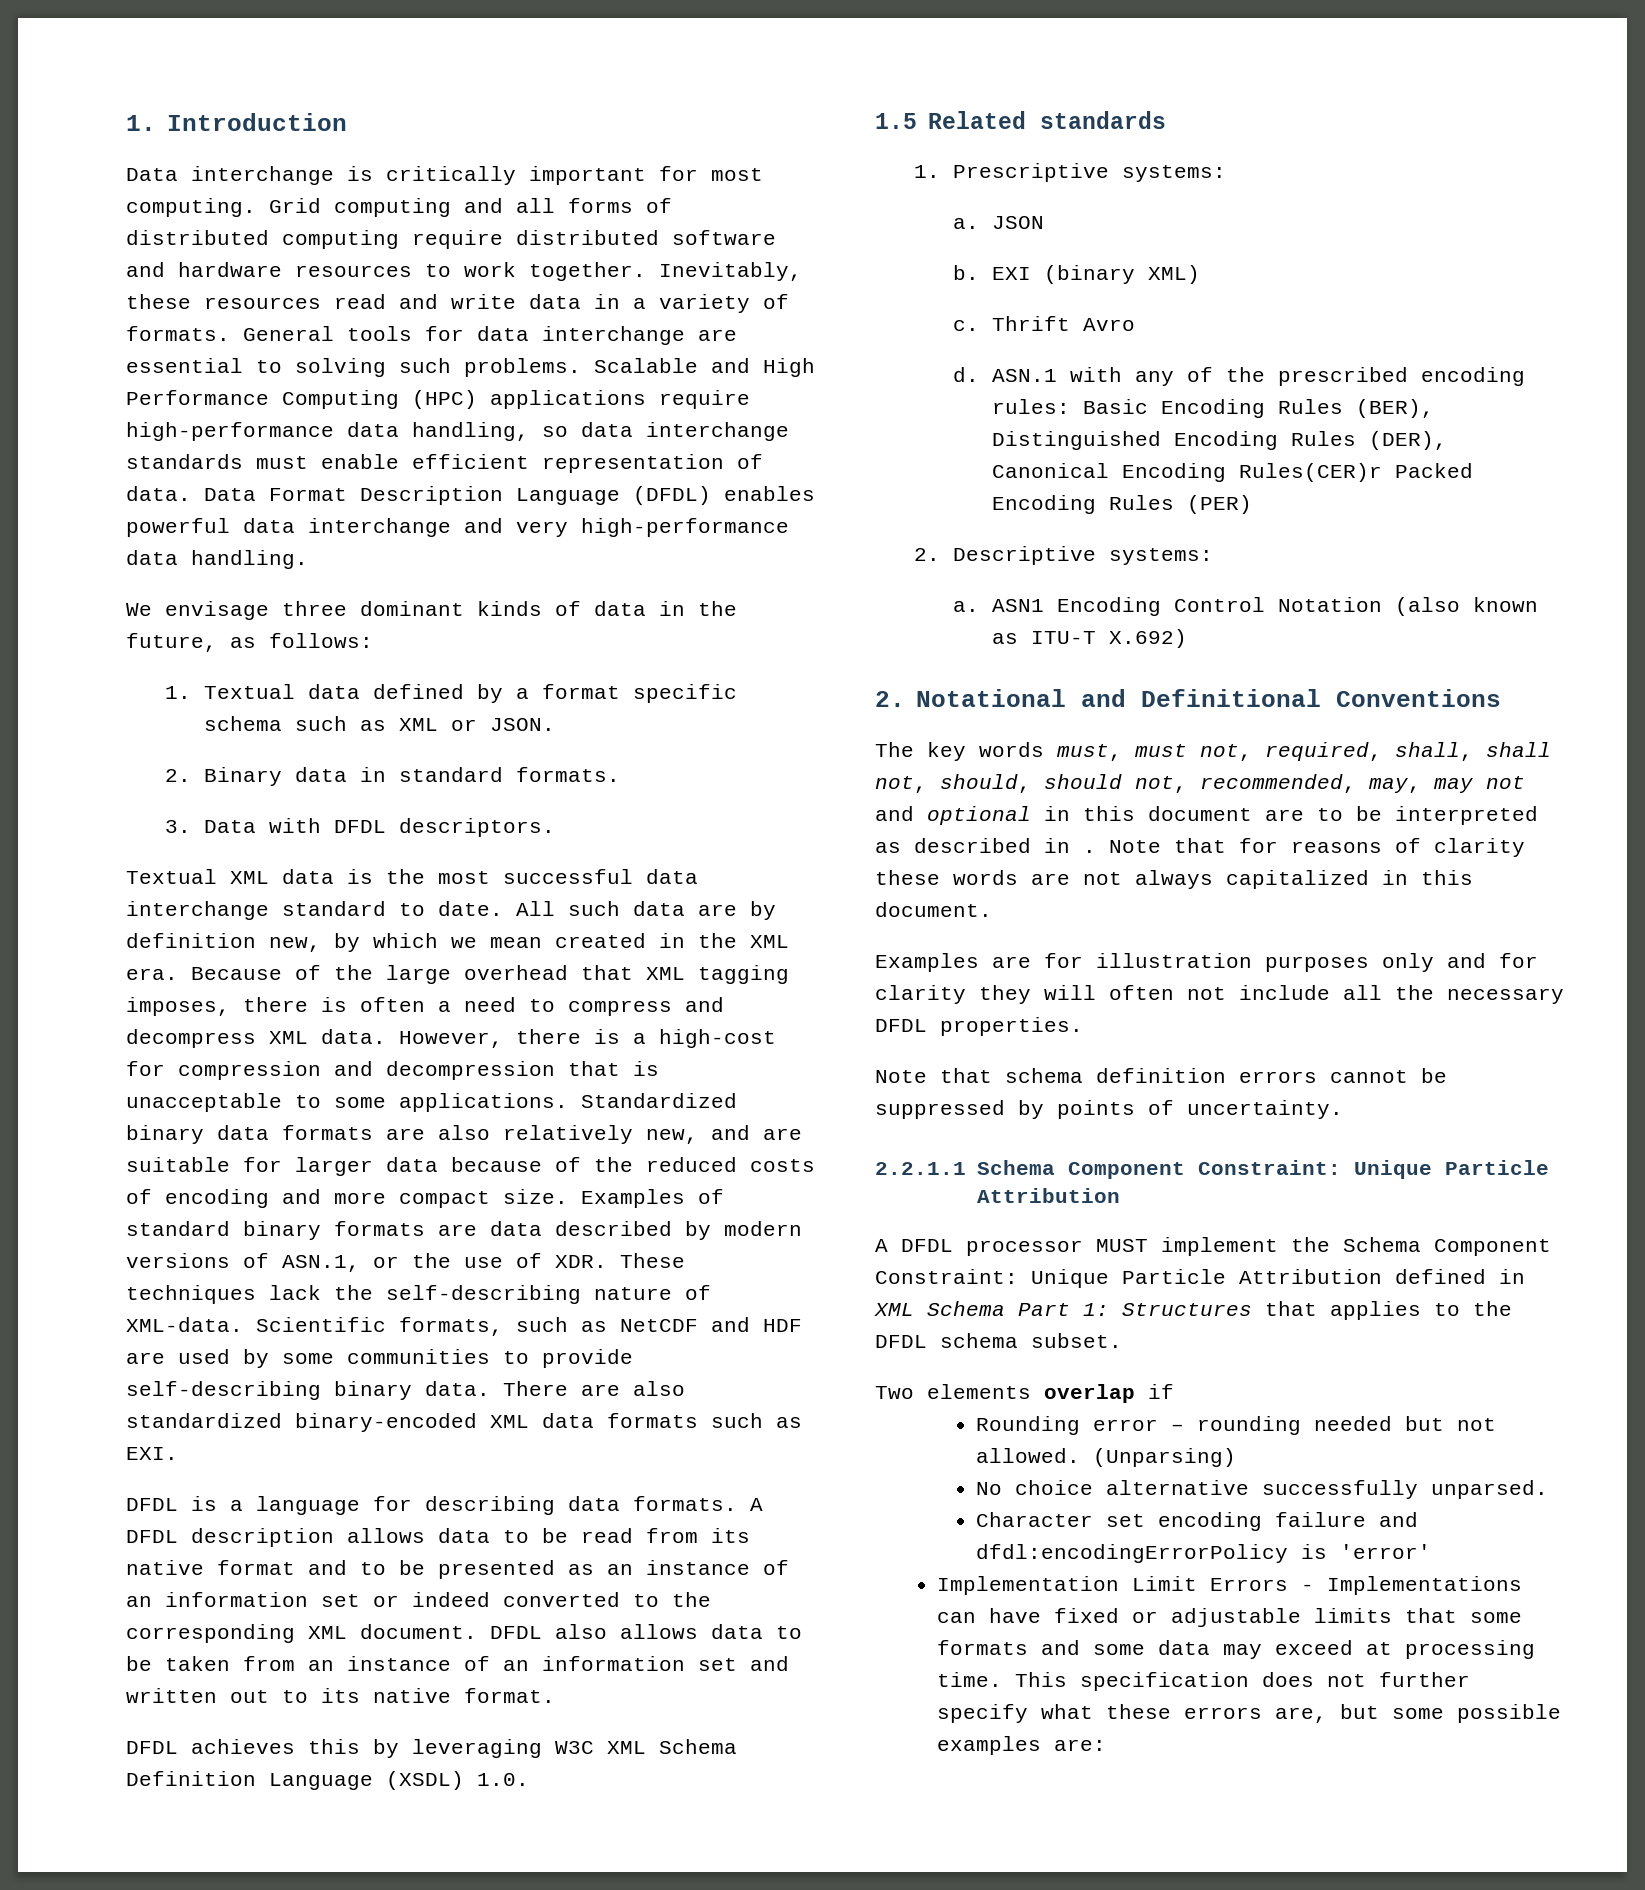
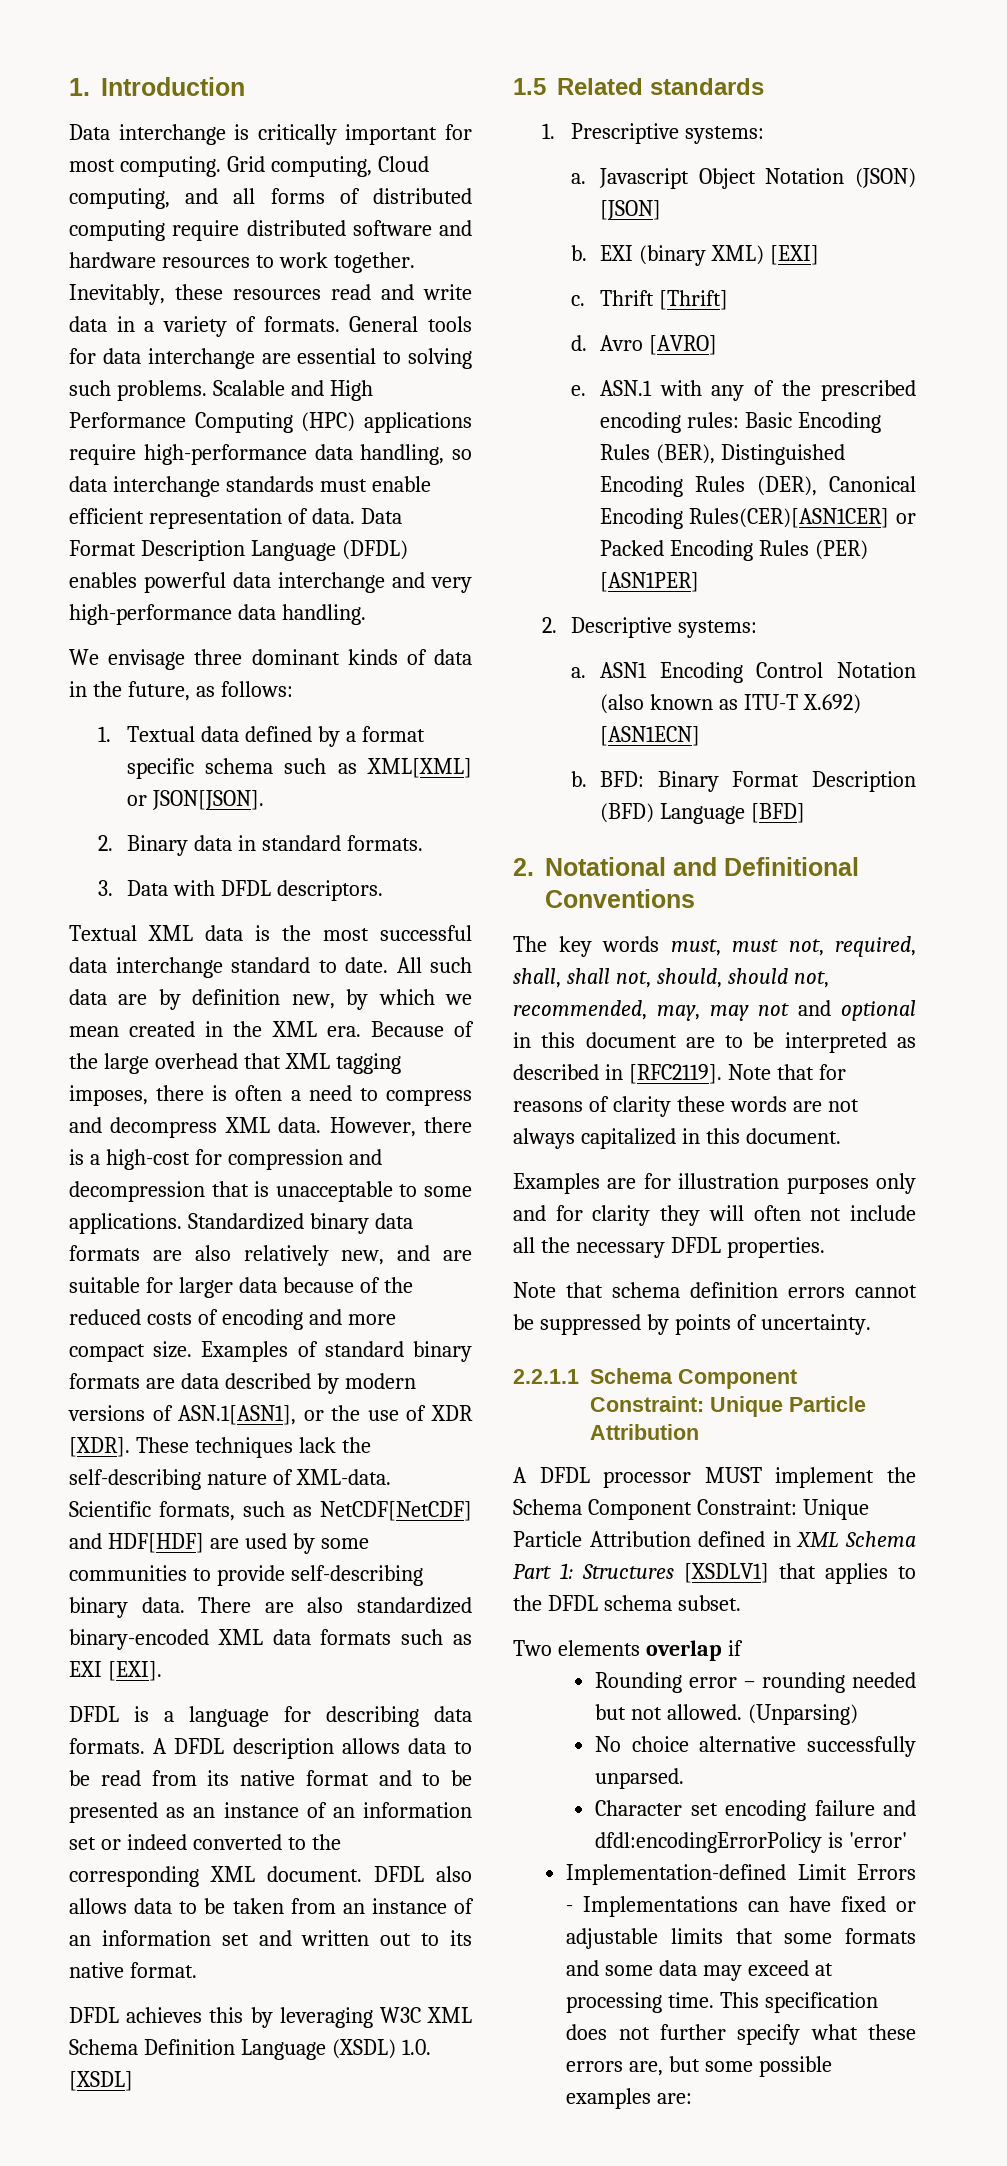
- Grid computing and all forms of distributed computing require distributed software and hardware resources to work together.
+ Grid computing, Cloud computing, and all forms of distributed computing require distributed software and hardware resources to work together.
- 1. Textual data defined by a format specific schema such as XML or JSON.
+ 1. Textual data defined by a format specific schema such as XML[XML] or JSON[JSON].
- Examples of standard binary formats are data described by modern versions of ASN.1, or the use of XDR. These techniques lack the self-describing nature of XML-data.
+ Examples of standard binary formats are data described by modern versions of ASN.1[ASN1], or the use of XDR [XDR]. These techniques lack the self-describing nature of XML-data.
- Scientific formats, such as NetCDF and HDF are used by some communities to provide self-describing binary data.
+ Scientific formats, such as NetCDF[NetCDF] and HDF[HDF] are used by some communities to provide self-describing binary data.
- There are also standardized binary-encoded XML data formats such as EXI.
+ There are also standardized binary-encoded XML data formats such as EXI [EXI].
- DFDL achieves this by leveraging W3C XML Schema Definition Language (XSDL) 1.0.
+ DFDL achieves this by leveraging W3C XML Schema Definition Language (XSDL) 1.0. [XSDL]
- JSON
+ Javascript Object Notation (JSON) [JSON]
- EXI (binary XML)
+ EXI (binary XML) [EXI]
- Thrift Avro
- d.
+ Thrift [Thrift]
+ d. Avro [AVRO]
+ e.
- ASN.1 with any of the prescribed encoding rules: Basic Encoding Rules (BER), Distinguished Encoding Rules (DER), Canonical Encoding Rules(CER)r Packed Encoding Rules (PER)
+ ASN.1 with any of the prescribed encoding rules: Basic Encoding Rules (BER), Distinguished Encoding Rules (DER), Canonical Encoding Rules(CER)[ASN1CER] or Packed Encoding Rules (PER) [ASN1PER]
- ASN1 Encoding Control Notation (also known as ITU-T X.692)
+ ASN1 Encoding Control Notation (also known as ITU-T X.692) [ASN1ECN]
+ b. BFD: Binary Format Description (BFD) Language [BFD]
- The key words must, must not, required, shall, shall not, should, should not, recommended, may, may not and optional in this document are to be interpreted as described in .
+ The key words must, must not, required, shall, shall not, should, should not, recommended, may, may not and optional in this document are to be interpreted as described in [RFC2119].
- A DFDL processor MUST implement the Schema Component Constraint: Unique Particle Attribution defined in XML Schema Part 1: Structures that applies to the DFDL schema subset.
+ A DFDL processor MUST implement the Schema Component Constraint: Unique Particle Attribution defined in XML Schema Part 1: Structures [XSDLV1] that applies to the DFDL schema subset.
- Implementation Limit Errors - Implementations can have fixed or adjustable limits that some formats and some data may exceed at processing time.
+ Implementation-defined Limit Errors - Implementations can have fixed or adjustable limits that some formats and some data may exceed at processing time.

